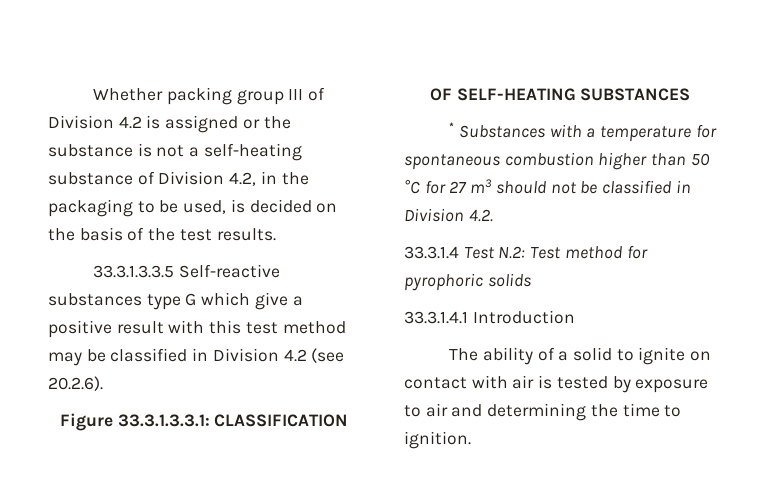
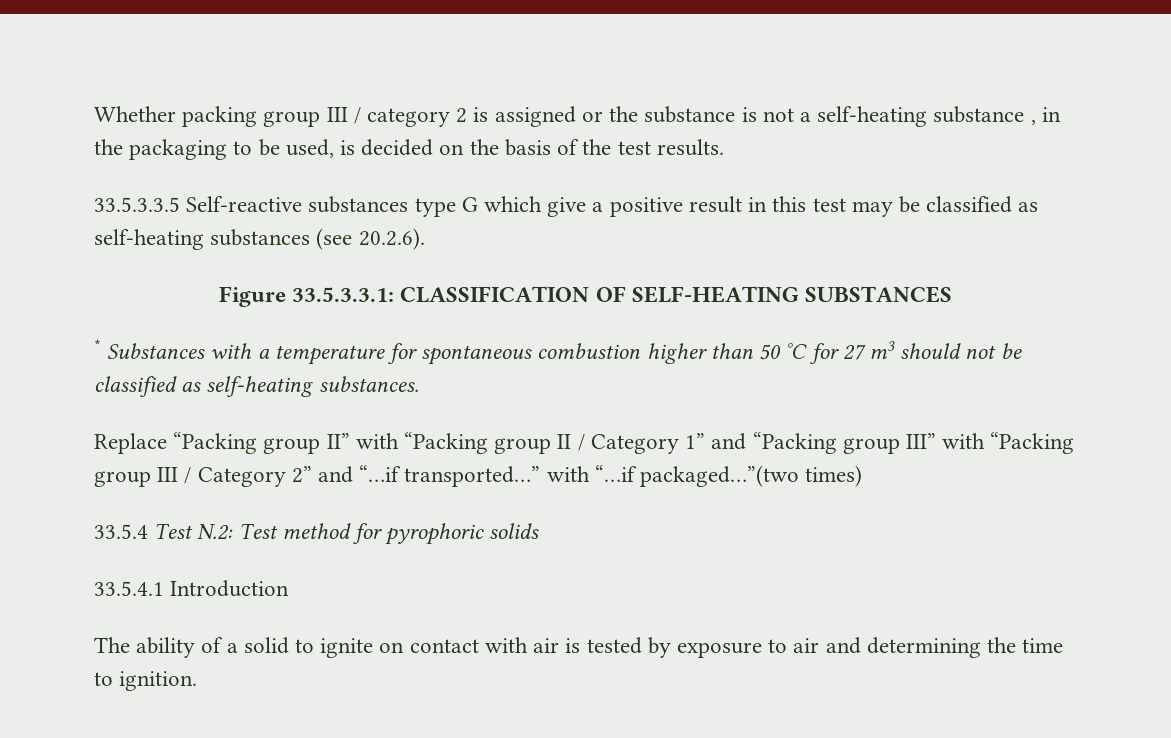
- Whether packing group III of Division 4.2 is assigned or the substance is not a self-heating substance of Division 4.2, in the packaging to be used, is decided on the basis of the test results.
+ Whether packing group III / category 2 is assigned or the substance is not a self-heating substance , in the packaging to be used, is decided on the basis of the test results.
- 33.3.1.3.3.5 Self-reactive substances type G which give a positive result with this test method may be classified in Division 4.2 (see 20.2.6).
+ 33.5.3.3.5 Self-reactive substances type G which give a positive result in this test may be classified as self-heating substances (see 20.2.6).
- Figure 33.3.1.3.3.1: CLASSIFICATION OF SELF-HEATING SUBSTANCES
+ Figure 33.5.3.3.1: CLASSIFICATION OF SELF-HEATING SUBSTANCES
- * Substances with a temperature for spontaneous combustion higher than 50 °C for 27 m3 should not be classified in Division 4.2.
- 33.3.1.4 Test N.2: Test method for pyrophoric solids
+ * Substances with a temperature for spontaneous combustion higher than 50 °C for 27 m3 should not be classified as self-heating substances.
+ Replace “Packing group II” with “Packing group II / Category 1” and “Packing group III” with “Packing group III / Category 2” and “…if transported…” with “…if packaged…”(two times)
+ 33.5.4 Test N.2: Test method for pyrophoric solids
- 33.3.1.4.1 Introduction
+ 33.5.4.1 Introduction

